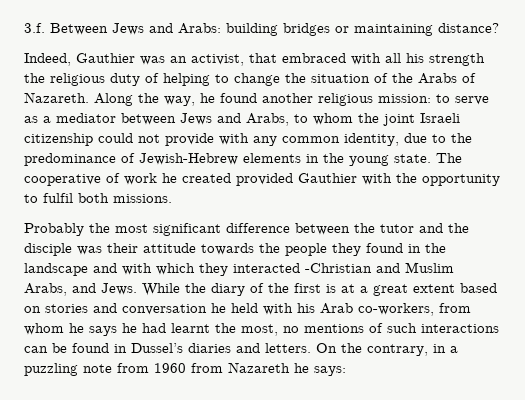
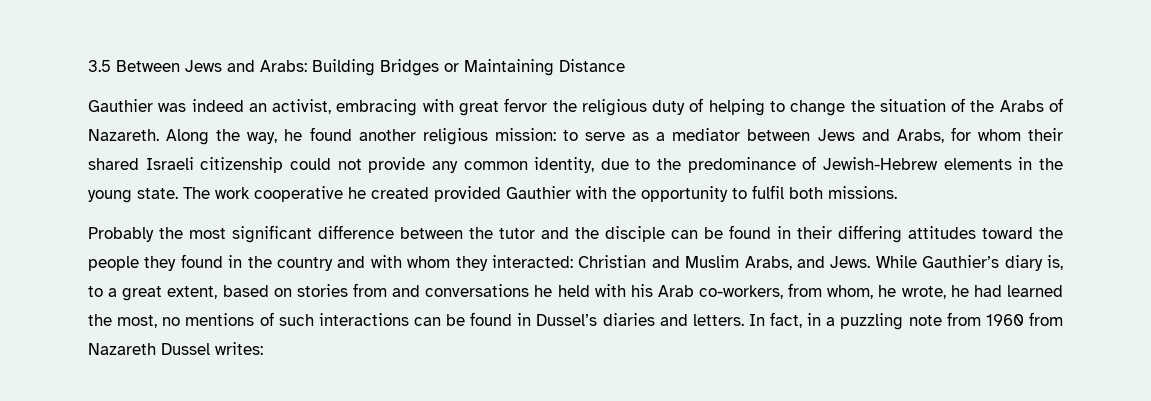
- 3.f. Between Jews and Arabs: building bridges or maintaining distance?
- Indeed, Gauthier was an activist, that embraced with all his strength the religious duty of helping to change the situation of the Arabs of Nazareth.
+ 3.5 Between Jews and Arabs: Building Bridges or Maintaining Distance
+ Gauthier was indeed an activist, embracing with great fervor the religious duty of helping to change the situation of the Arabs of Nazareth.
- Along the way, he found another religious mission: to serve as a mediator between Jews and Arabs, to whom the joint Israeli citizenship could not provide with any common identity, due to the predominance of Jewish-Hebrew elements in the young state.
+ Along the way, he found another religious mission: to serve as a mediator between Jews and Arabs, for whom their shared Israeli citizenship could not provide any common identity, due to the predominance of Jewish-Hebrew elements in the young state.
- The cooperative of work he created provided Gauthier with the opportunity to fulfil both missions.
+ The work cooperative he created provided Gauthier with the opportunity to fulfil both missions.
- Probably the most significant difference between the tutor and the disciple was their attitude towards the people they found in the landscape and with which they interacted -Christian and Muslim Arabs, and Jews.
+ Probably the most significant difference between the tutor and the disciple can be found in their differing attitudes toward the people they found in the country and with whom they interacted: Christian and Muslim Arabs, and Jews.
- While the diary of the first is at a great extent based on stories and conversation he held with his Arab co-workers, from whom he says he had learnt the most, no mentions of such interactions can be found in Dussel’s diaries and letters.
+ While Gauthier’s diary is, to a great extent, based on stories from and conversations he held with his Arab co-workers, from whom, he wrote, he had learned the most, no mentions of such interactions can be found in Dussel’s diaries and letters.
- On the contrary, in a puzzling note from 1960 from Nazareth he says:
+ In fact, in a puzzling note from 1960 from Nazareth Dussel writes:

